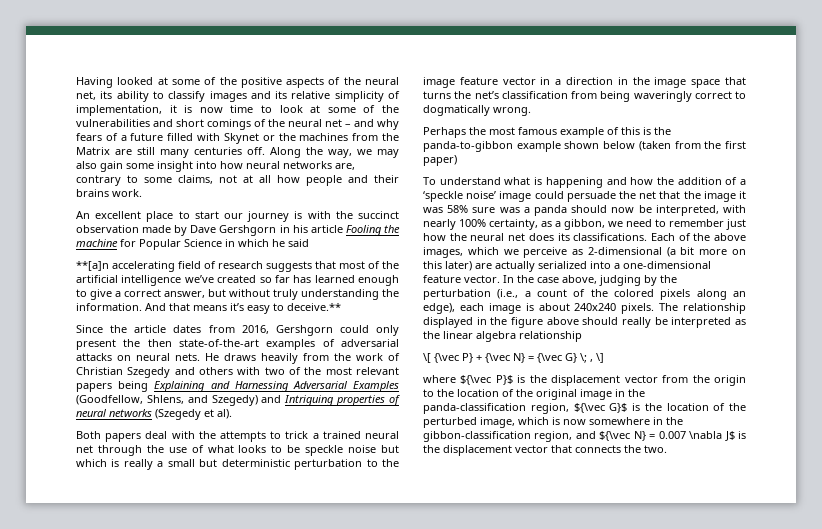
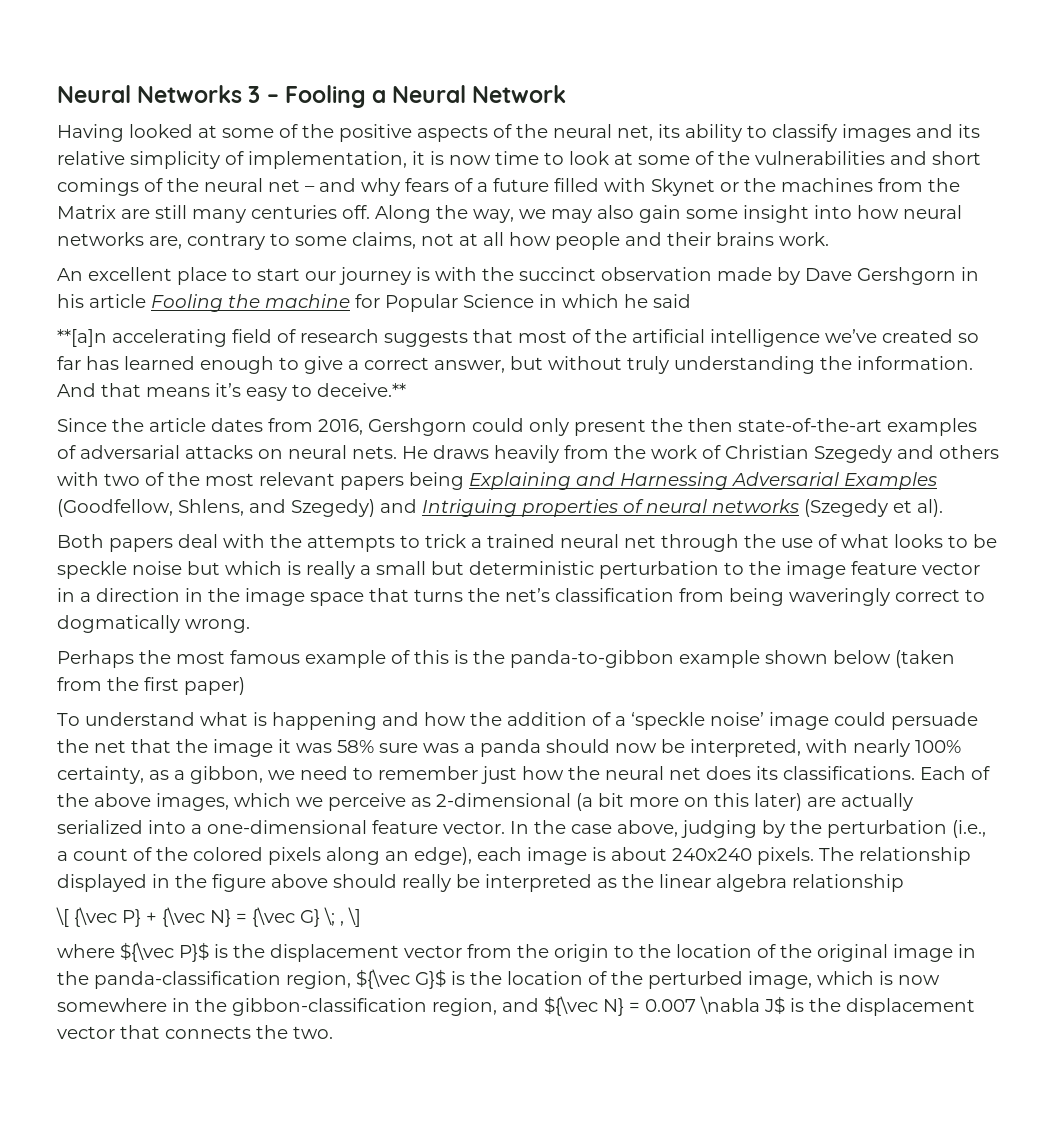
+ Neural Networks 3 – Fooling a Neural Network

